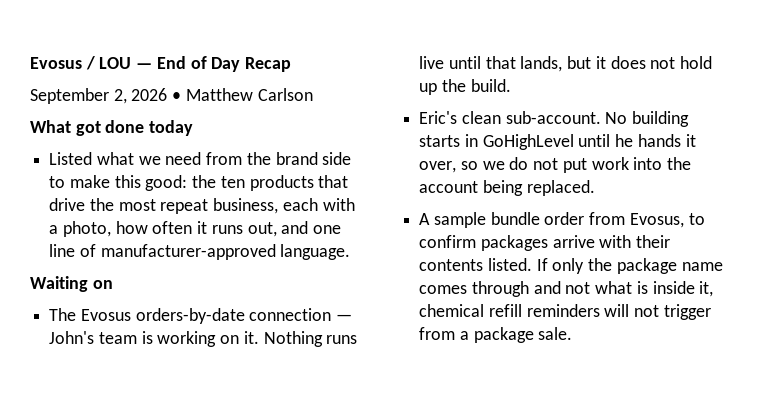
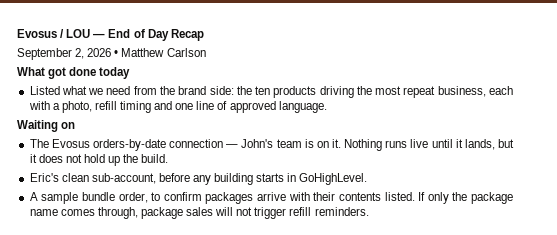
- Listed what we need from the brand side to make this good: the ten products that drive the most repeat business, each with a photo, how often it runs out, and one line of manufacturer-approved language.
+ Listed what we need from the brand side: the ten products driving the most repeat business, each with a photo, refill timing and one line of approved language.
- The Evosus orders-by-date connection — John's team is working on it.
+ The Evosus orders-by-date connection — John's team is on it.
- Nothing runs live until that lands, but it does not hold up the build.
+ Nothing runs live until it lands, but it does not hold up the build.
- Eric's clean sub-account. No building starts in GoHighLevel until he hands it over, so we do not put work into the account being replaced.
+ Eric's clean sub-account, before any building starts in GoHighLevel.
- A sample bundle order from Evosus, to confirm packages arrive with their contents listed.
+ A sample bundle order, to confirm packages arrive with their contents listed.
- If only the package name comes through and not what is inside it, chemical refill reminders will not trigger from a package sale.
+ If only the package name comes through, package sales will not trigger refill reminders.

